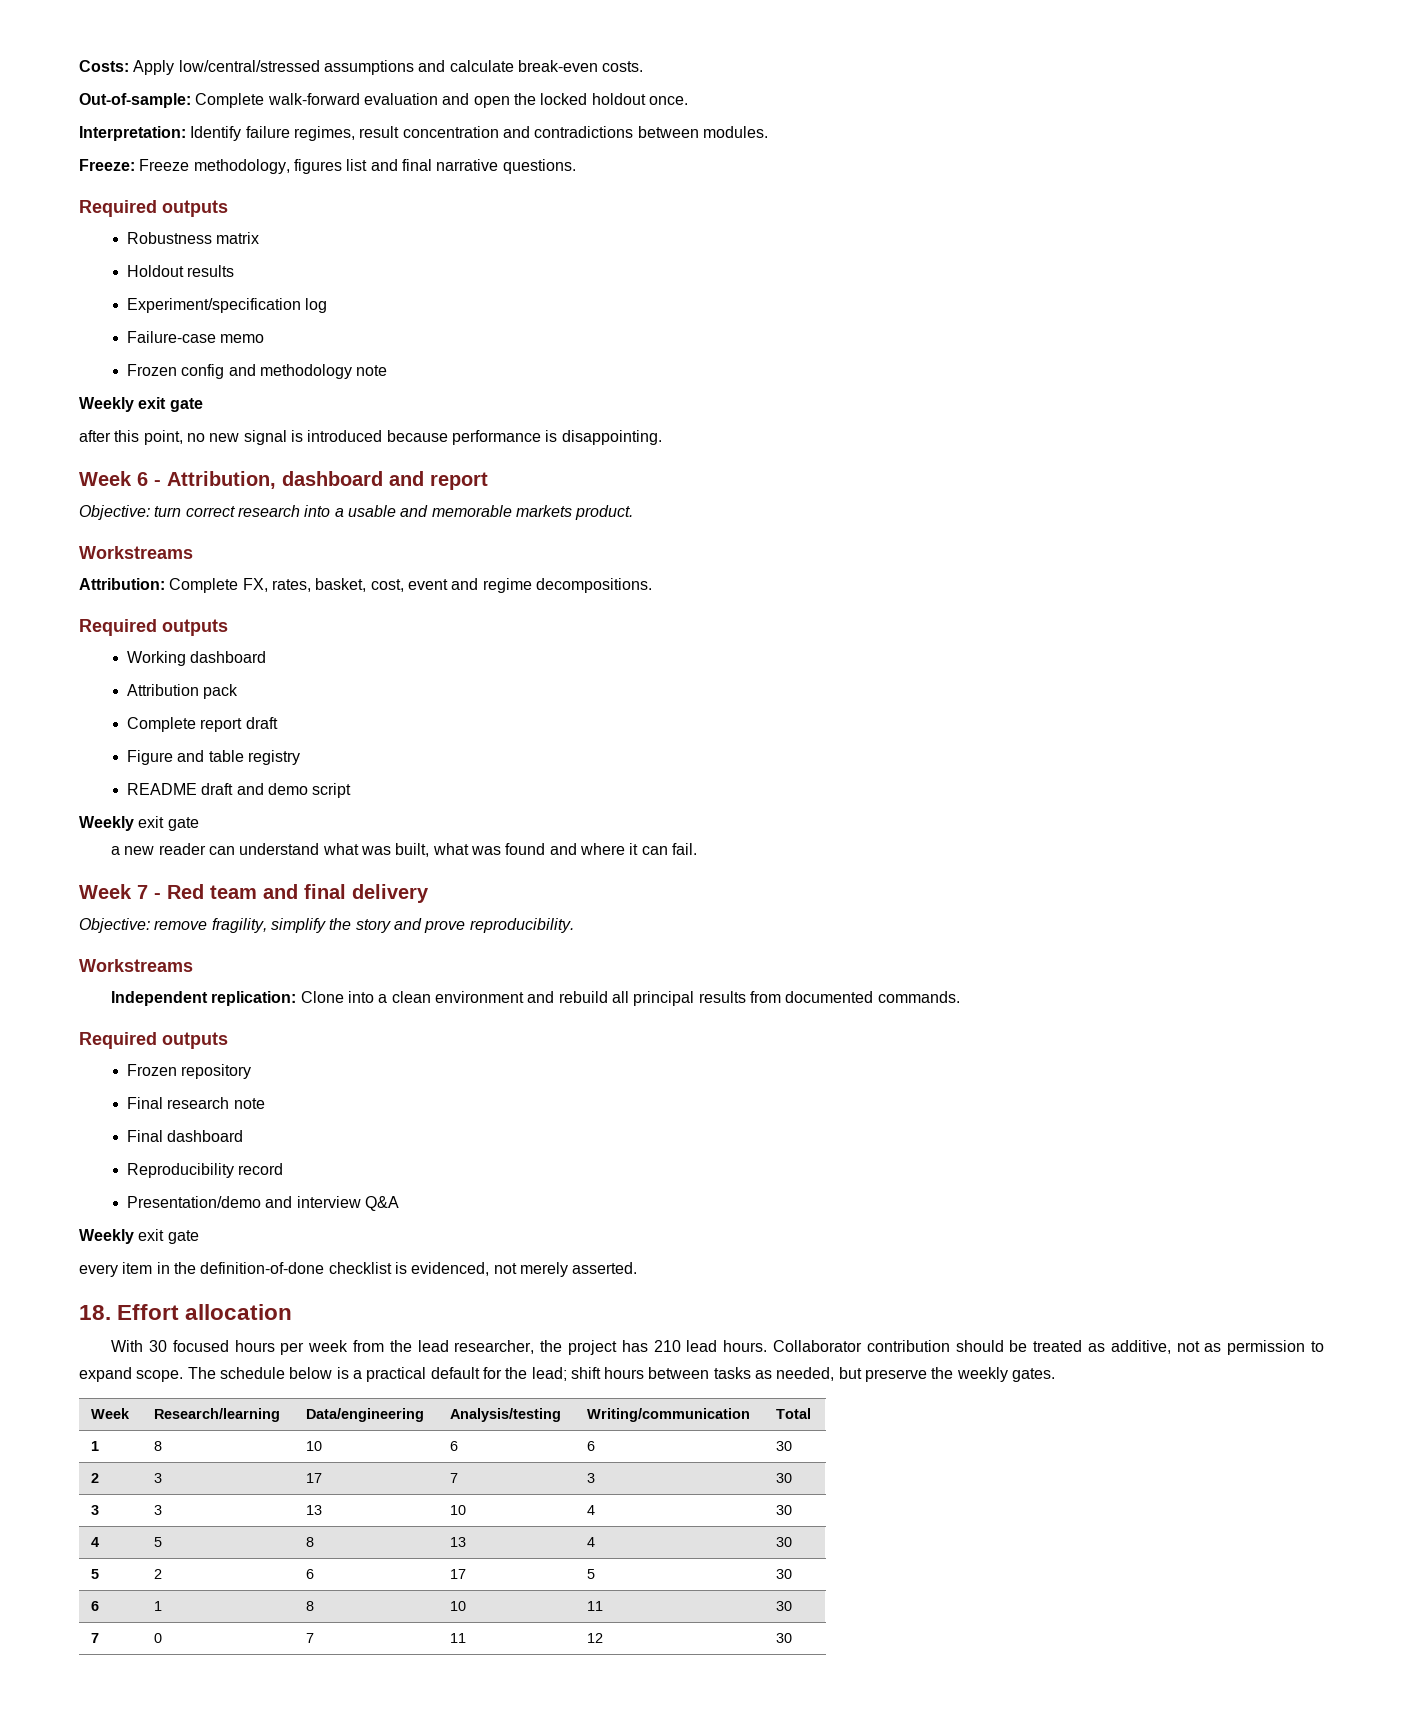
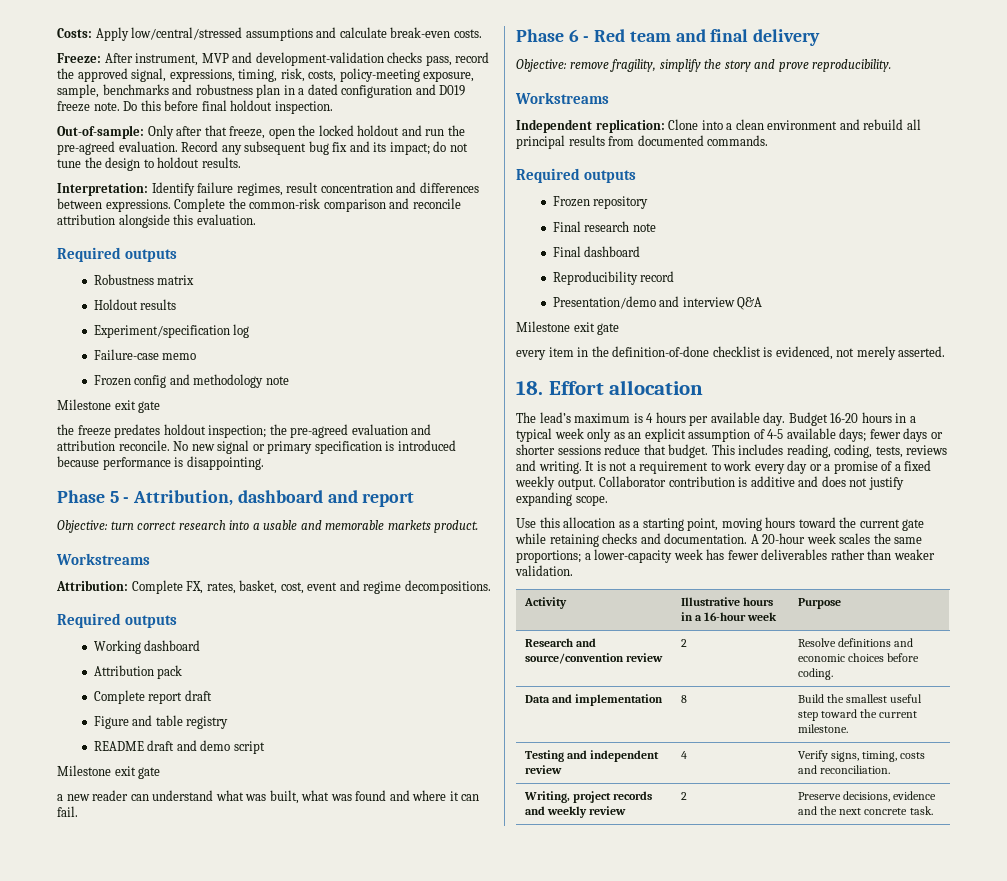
- Out-of-sample: Complete walk-forward evaluation and open the locked holdout once.
+ Freeze: After instrument, MVP and development-validation checks pass, record the approved signal, expressions, timing, risk, costs, policy-meeting exposure, sample, benchmarks and robustness plan in a dated configuration and D019 freeze note. Do this before final holdout inspection.
+ Out-of-sample: Only after that freeze, open the locked holdout and run the pre-agreed evaluation. Record any subsequent bug fix and its impact; do not tune the design to holdout results.
- Interpretation: Identify failure regimes, result concentration and contradictions between modules.
- Freeze: Freeze methodology, figures list and final narrative questions.
+ Interpretation: Identify failure regimes, result concentration and differences between expressions. Complete the common-risk comparison and reconcile attribution alongside this evaluation.
  Frozen config and methodology note
- Weekly exit gate
- after this point, no new signal is introduced because performance is disappointing.
+ Milestone exit gate
+ the freeze predates holdout inspection; the pre-agreed evaluation and attribution reconcile. No new signal or primary specification is introduced because performance is disappointing.
- Week 6 - Attribution, dashboard and report
+ Phase 5 - Attribution, dashboard and report
  README draft and demo script
- Weekly exit gate
+ Milestone exit gate
- Week 7 - Red team and final delivery
+ Phase 6 - Red team and final delivery
  Presentation/demo and interview Q&A
- Weekly exit gate
+ Milestone exit gate
- With 30 focused hours per week from the lead researcher, the project has 210 lead hours. Collaborator contribution should be treated as additive, not as permission to expand scope. The schedule below is a practical default for the lead; shift hours between tasks as needed, but preserve the weekly gates.
- Week | Research/learning | Data/engineering | Analysis/testing | Writing/communication | Total
- 1 | 8 | 10 | 6 | 6 | 30
- 2 | 3 | 17 | 7 | 3 | 30
- 3 | 3 | 13 | 10 | 4 | 30
- 4 | 5 | 8 | 13 | 4 | 30
- 5 | 2 | 6 | 17 | 5 | 30
- 6 | 1 | 8 | 10 | 11 | 30
- 7 | 0 | 7 | 11 | 12 | 30
+ The lead’s maximum is 4 hours per available day. Budget 16-20 hours in a typical week only as an explicit assumption of 4-5 available days; fewer days or shorter sessions reduce that budget. This includes reading, coding, tests, reviews and writing. It is not a requirement to work every day or a promise of a fixed weekly output. Collaborator contribution is additive and does not justify expanding scope.
+ Use this allocation as a starting point, moving hours toward the current gate while retaining checks and documentation. A 20-hour week scales the same proportions; a lower-capacity week has fewer deliverables rather than weaker validation.
+ Activity | Illustrative hours in a 16-hour week | Purpose
+ Research and source/convention review | 2 | Resolve definitions and economic choices before coding.
+ Data and implementation | 8 | Build the smallest useful step toward the current milestone.
+ Testing and independent review | 4 | Verify signs, timing, costs and reconciliation.
+ Writing, project records and weekly review | 2 | Preserve decisions, evidence and the next concrete task.

